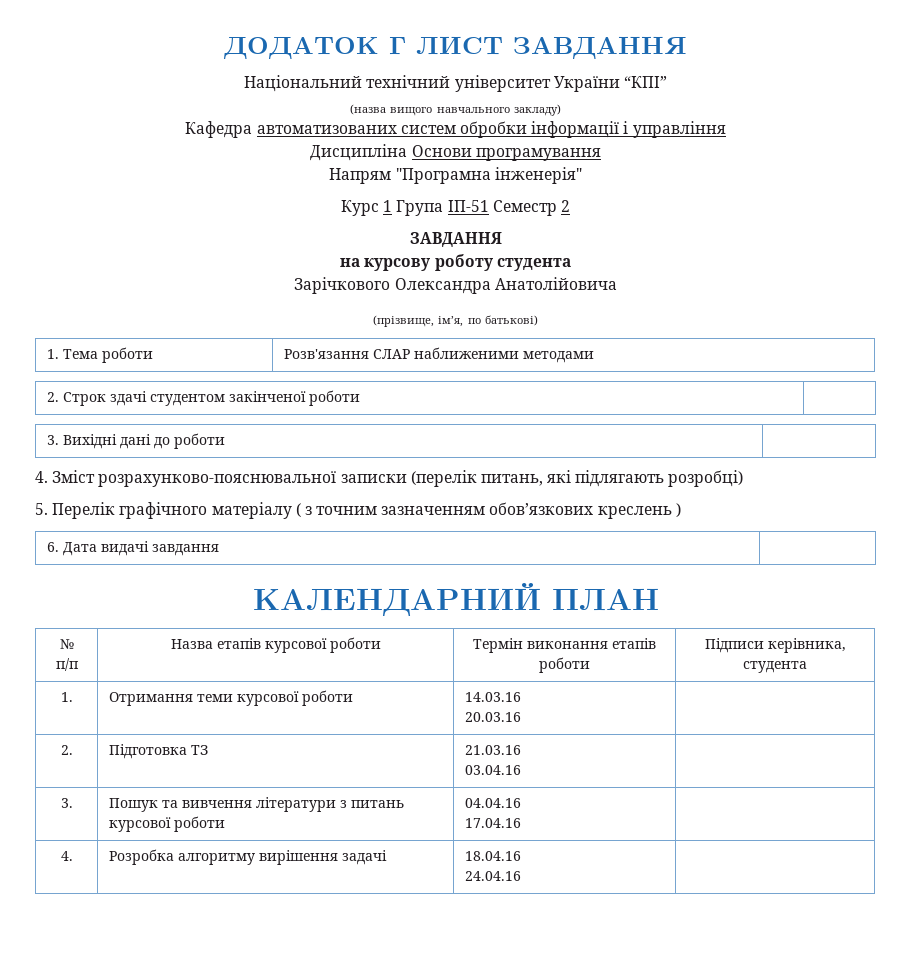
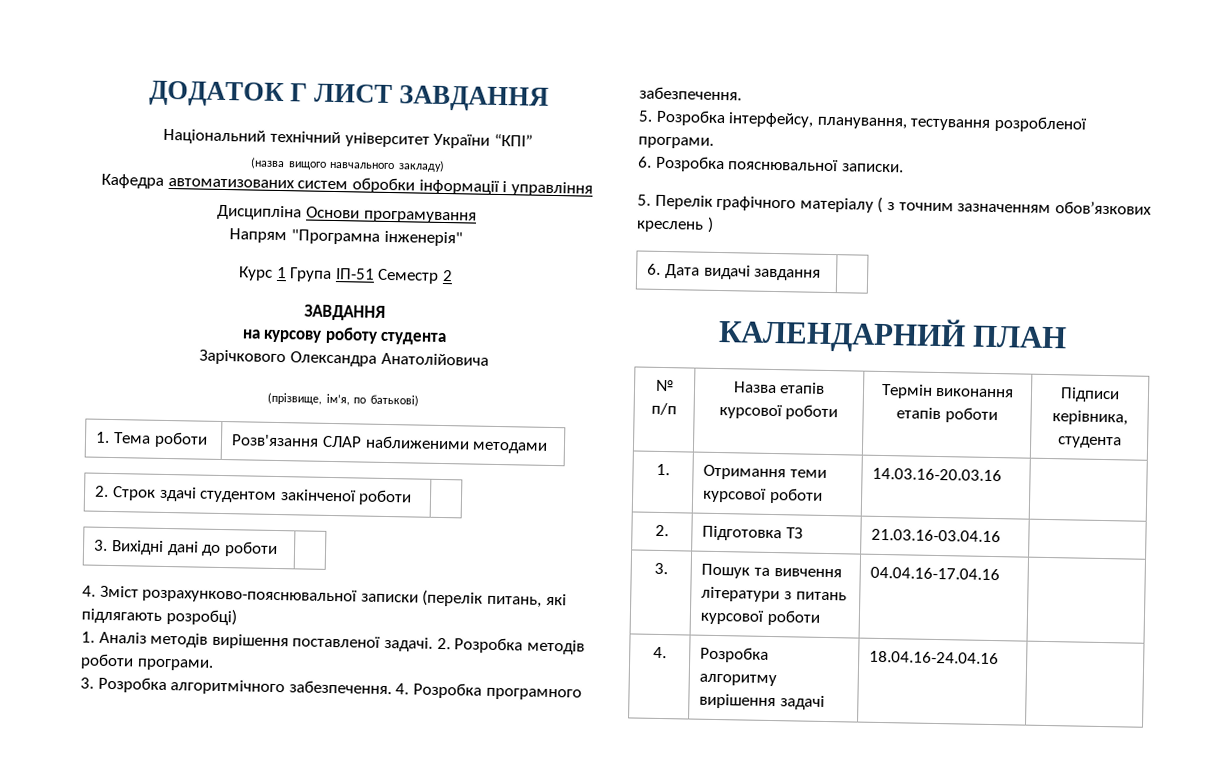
+ 1. Аналіз методів вирішення поставленої задачі. 2. Розробка методів роботи програми.
+ 3. Розробка алгоритмічного забезпечення. 4. Розробка програмного забезпечення.
+ 5. Розробка інтерфейсу, планування, тестування розробленої програми.
+ 6. Розробка пояснювальної записки.
- 1. | Отримання теми курсової роботи | 14.03.16
- 20.03.16 |
+ 1. | Отримання теми курсової роботи | 14.03.16-20.03.16 |
- 2. | Підготовка ТЗ | 21.03.16
- 03.04.16 |
+ 2. | Підготовка ТЗ | 21.03.16-03.04.16 |
- 3. | Пошук та вивчення літератури з питань курсової роботи | 04.04.16
- 17.04.16 |
+ 3. | Пошук та вивчення літератури з питань курсової роботи | 04.04.16-17.04.16 |
- 4. | Розробка алгоритму вирішення задачі | 18.04.16
- 24.04.16 |
+ 4. | Розробка алгоритму вирішення задачі | 18.04.16-24.04.16 |

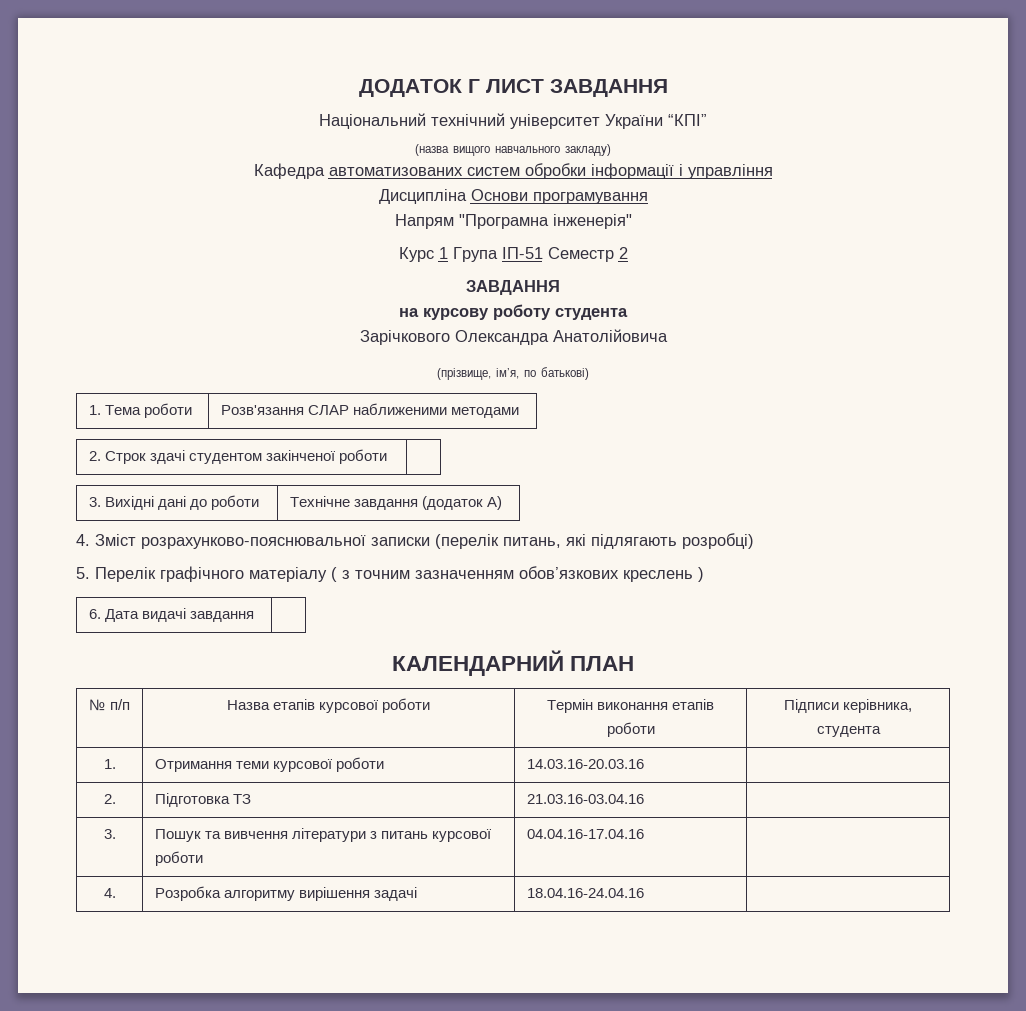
- 3. Вихідні дані до роботи |
+ 3. Вихідні дані до роботи | Технічне завдання (додаток А)
- 1. Аналіз методів вирішення поставленої задачі. 2. Розробка методів роботи програми.
- 3. Розробка алгоритмічного забезпечення. 4. Розробка програмного забезпечення.
- 5. Розробка інтерфейсу, планування, тестування розробленої програми.
- 6. Розробка пояснювальної записки.

